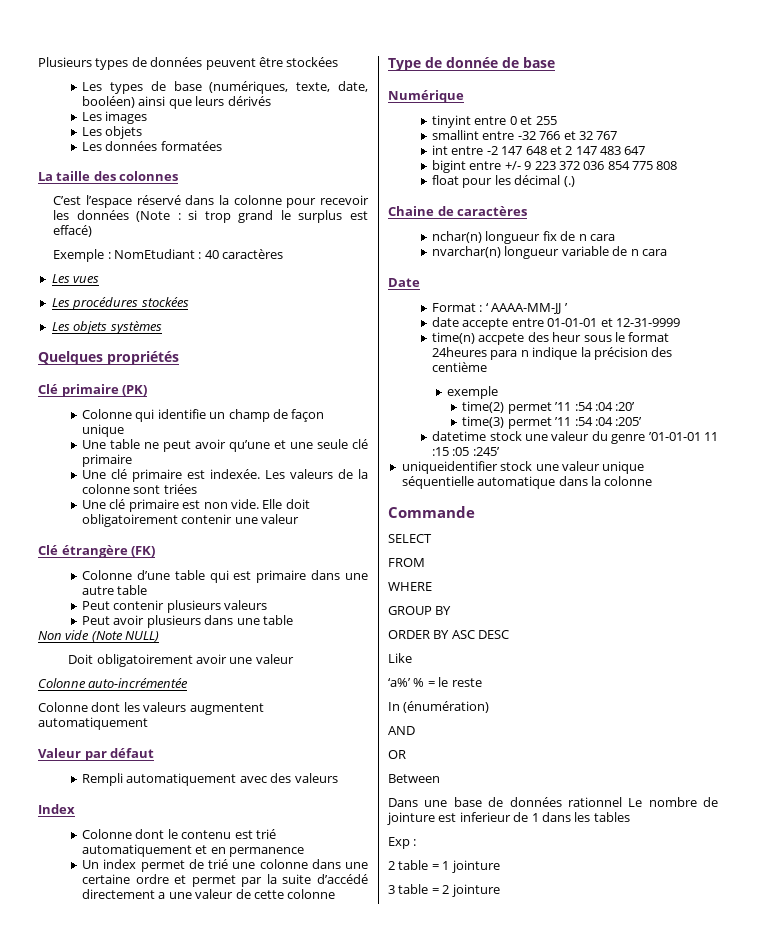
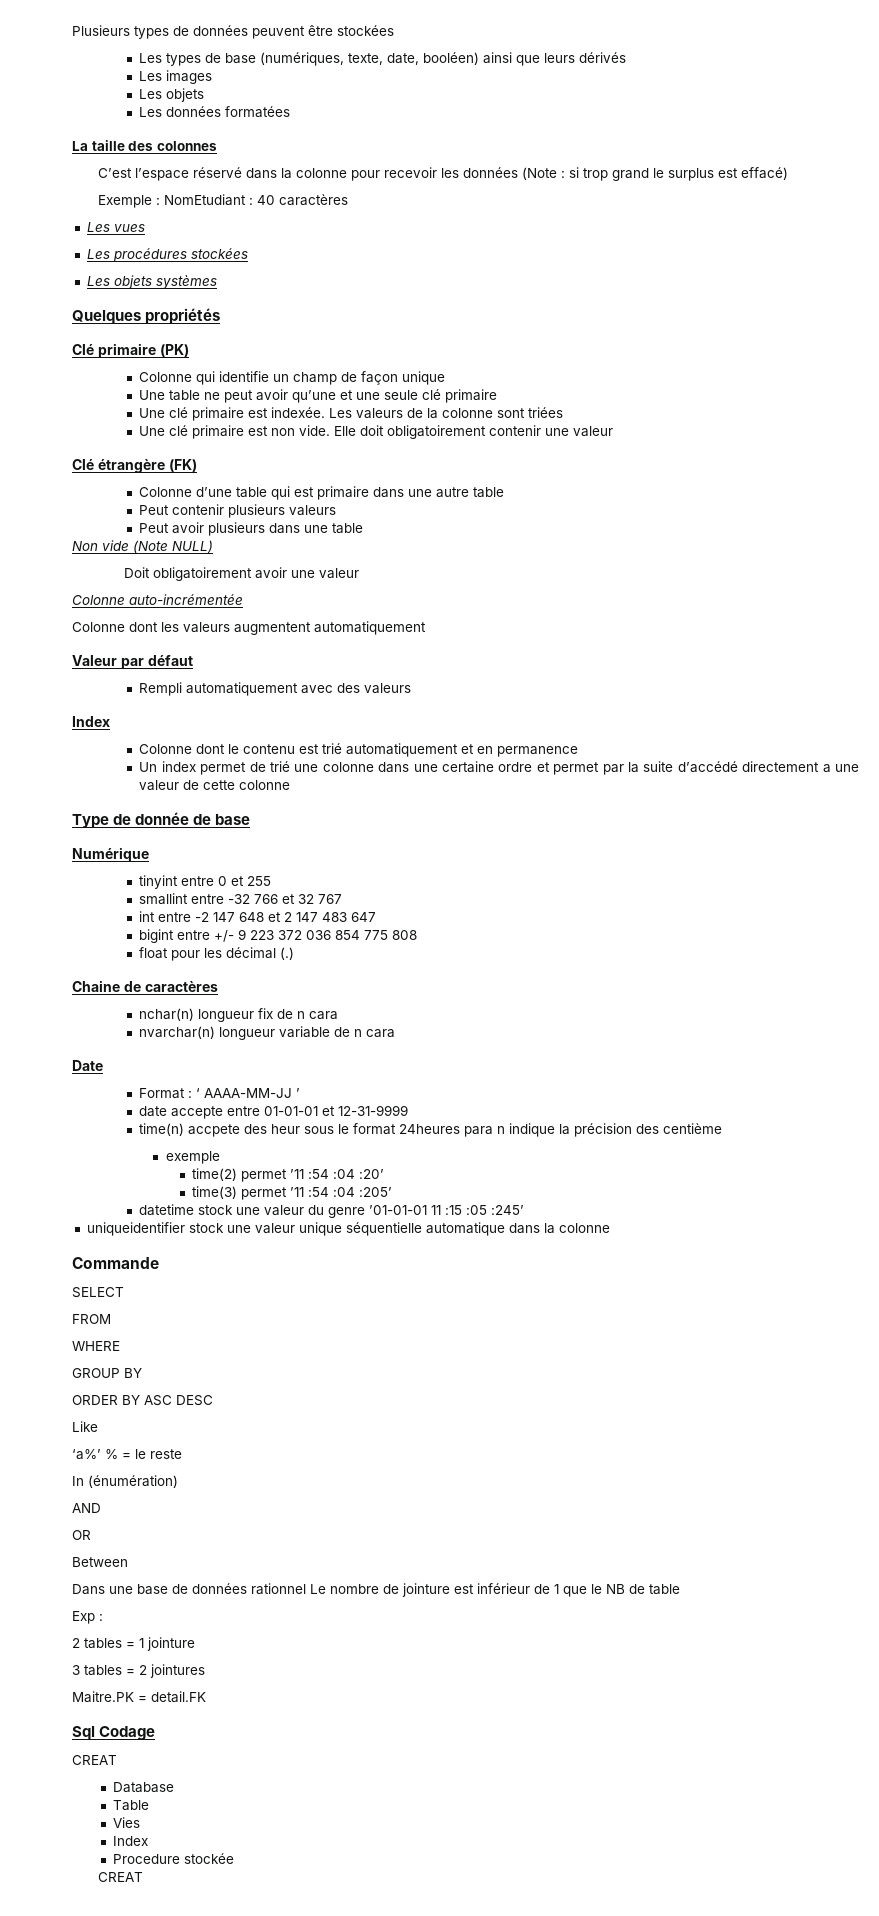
- Dans une base de données rationnel Le nombre de jointure est inferieur de 1 dans les tables
+ Dans une base de données rationnel Le nombre de jointure est inférieur de 1 que le NB de table
- 2 table = 1 jointure
+ 2 tables = 1 jointure
- 3 table = 2 jointure
+ 3 tables = 2 jointures
+ Maitre.PK = detail.FK
+ Sql Codage
+ CREAT
+ Database
+ Table
+ Vies
+ Index
+ Procedure stockée
+ CREAT

